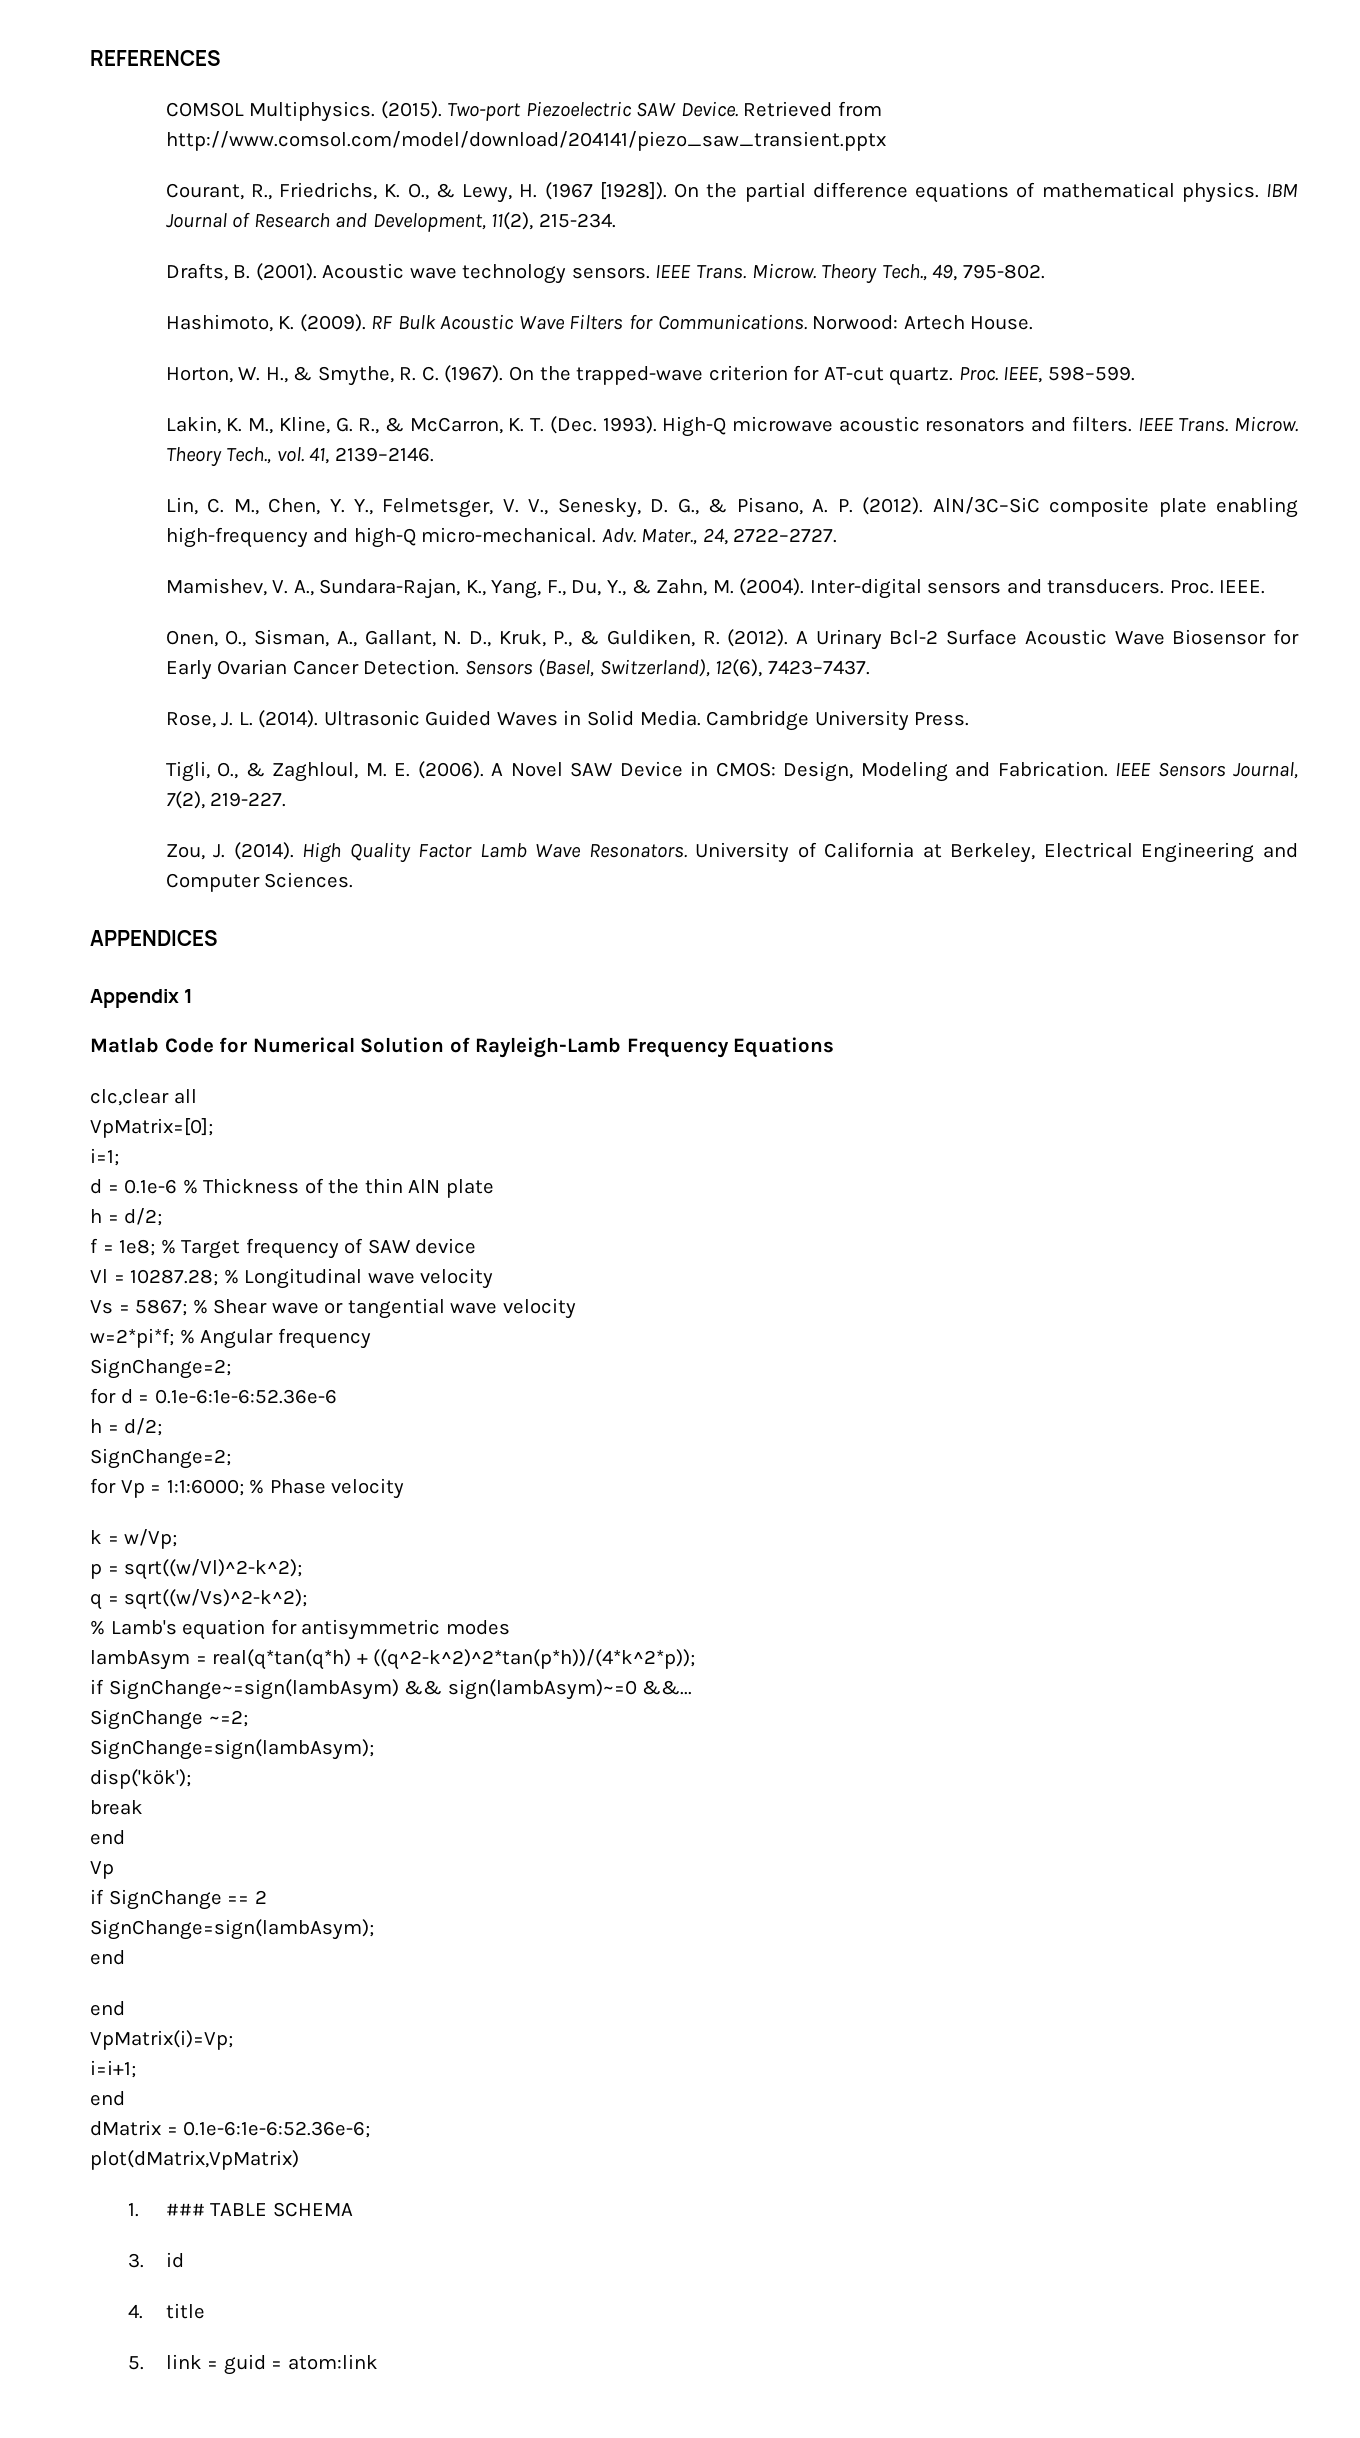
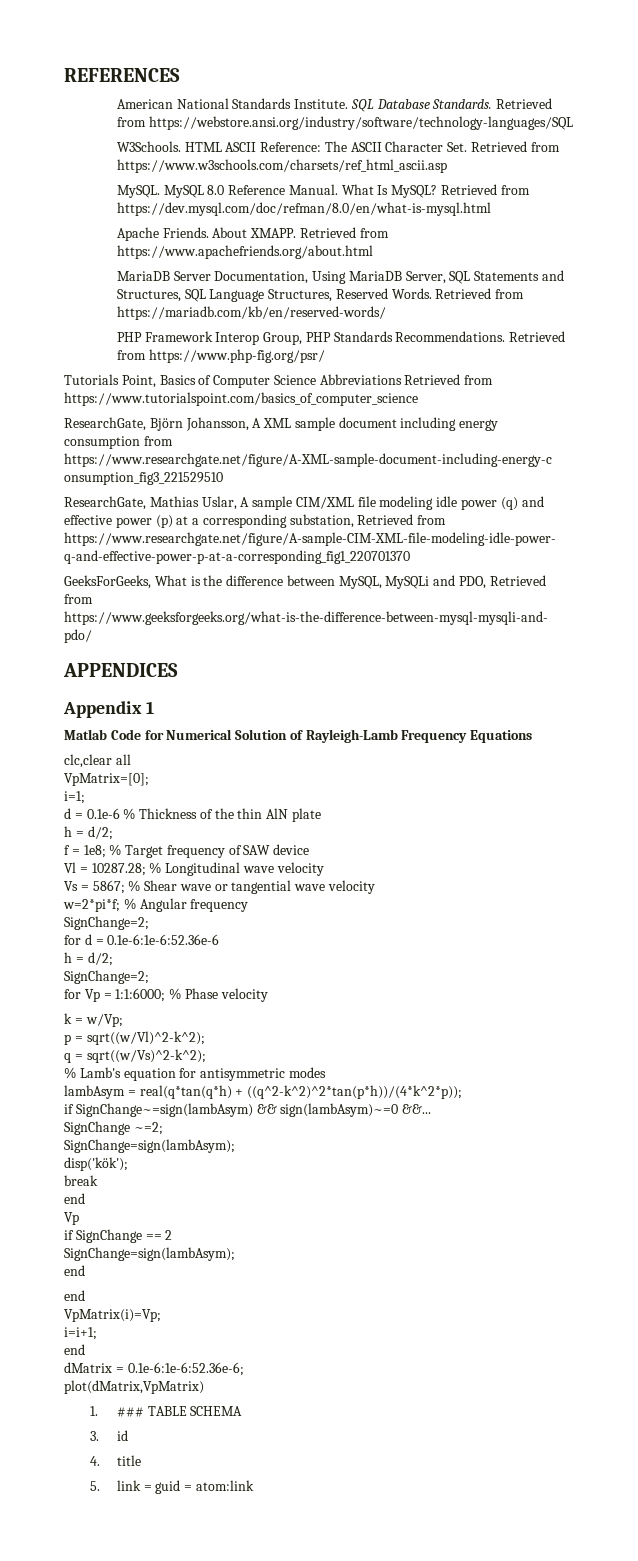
- COMSOL Multiphysics. (2015). Two-port Piezoelectric SAW Device. Retrieved from http://www.comsol.com/model/download/204141/piezo_saw_transient.pptx
- Courant, R., Friedrichs, K. O., & Lewy, H. (1967 [1928]). On the partial difference equations of mathematical physics. IBM Journal of Research and Development, 11(2), 215-234.
- Drafts, B. (2001). Acoustic wave technology sensors. IEEE Trans. Microw. Theory Tech., 49, 795-802.
- Hashimoto, K. (2009). RF Bulk Acoustic Wave Filters for Communications. Norwood: Artech House.
- Horton, W. H., & Smythe, R. C. (1967). On the trapped-wave criterion for AT-cut quartz. Proc. IEEE, 598–599.
- Lakin, K. M., Kline, G. R., & McCarron, K. T. (Dec. 1993). High-Q microwave acoustic resonators and filters. IEEE Trans. Microw. Theory Tech., vol. 41, 2139–2146.
- Lin, C. M., Chen, Y. Y., Felmetsger, V. V., Senesky, D. G., & Pisano, A. P. (2012). AlN/3C–SiC composite plate enabling high-frequency and high-Q micro-mechanical. Adv. Mater., 24, 2722–2727.
- Mamishev, V. A., Sundara-Rajan, K., Yang, F., Du, Y., & Zahn, M. (2004). Inter-digital sensors and transducers. Proc. IEEE.
- Onen, O., Sisman, A., Gallant, N. D., Kruk, P., & Guldiken, R. (2012). A Urinary Bcl-2 Surface Acoustic Wave Biosensor for Early Ovarian Cancer Detection. Sensors (Basel, Switzerland), 12(6), 7423–7437.
- Rose, J. L. (2014). Ultrasonic Guided Waves in Solid Media. Cambridge University Press.
- Tigli, O., & Zaghloul, M. E. (2006). A Novel SAW Device in CMOS: Design, Modeling and Fabrication. IEEE Sensors Journal, 7(2), 219-227.
- Zou, J. (2014). High Quality Factor Lamb Wave Resonators. University of California at Berkeley, Electrical Engineering and Computer Sciences.
+ American National Standards Institute. SQL Database Standards. Retrieved from https://webstore.ansi.org/industry/software/technology-languages/SQL
+ W3Schools. HTML ASCII Reference: The ASCII Character Set. Retrieved from https://www.w3schools.com/charsets/ref_html_ascii.asp
+ MySQL. MySQL 8.0 Reference Manual. What Is MySQL? Retrieved from https://dev.mysql.com/doc/refman/8.0/en/what-is-mysql.html
+ Apache Friends. About XMAPP. Retrieved from https://www.apachefriends.org/about.html
+ MariaDB Server Documentation, Using MariaDB Server, SQL Statements and Structures, SQL Language Structures, Reserved Words. Retrieved from https://mariadb.com/kb/en/reserved-words/
+ PHP Framework Interop Group, PHP Standards Recommendations. Retrieved from https://www.php-fig.org/psr/
+ Tutorials Point, Basics of Computer Science Abbreviations Retrieved from https://www.tutorialspoint.com/basics_of_computer_science
+ ResearchGate, Björn Johansson, A XML sample document including energy consumption from https://www.researchgate.net/figure/A-XML-sample-document-including-energy-c onsumption_fig3_221529510
+ ResearchGate, Mathias Uslar, A sample CIM/XML file modeling idle power (q) and effective power (p) at a corresponding substation, Retrieved from https://www.researchgate.net/figure/A-sample-CIM-XML-file-modeling-idle-power- q-and-effective-power-p-at-a-corresponding_fig1_220701370
+ GeeksForGeeks, What is the difference between MySQL, MySQLi and PDO, Retrieved from https://www.geeksforgeeks.org/what-is-the-difference-between-mysql-mysqli-and- pdo/

